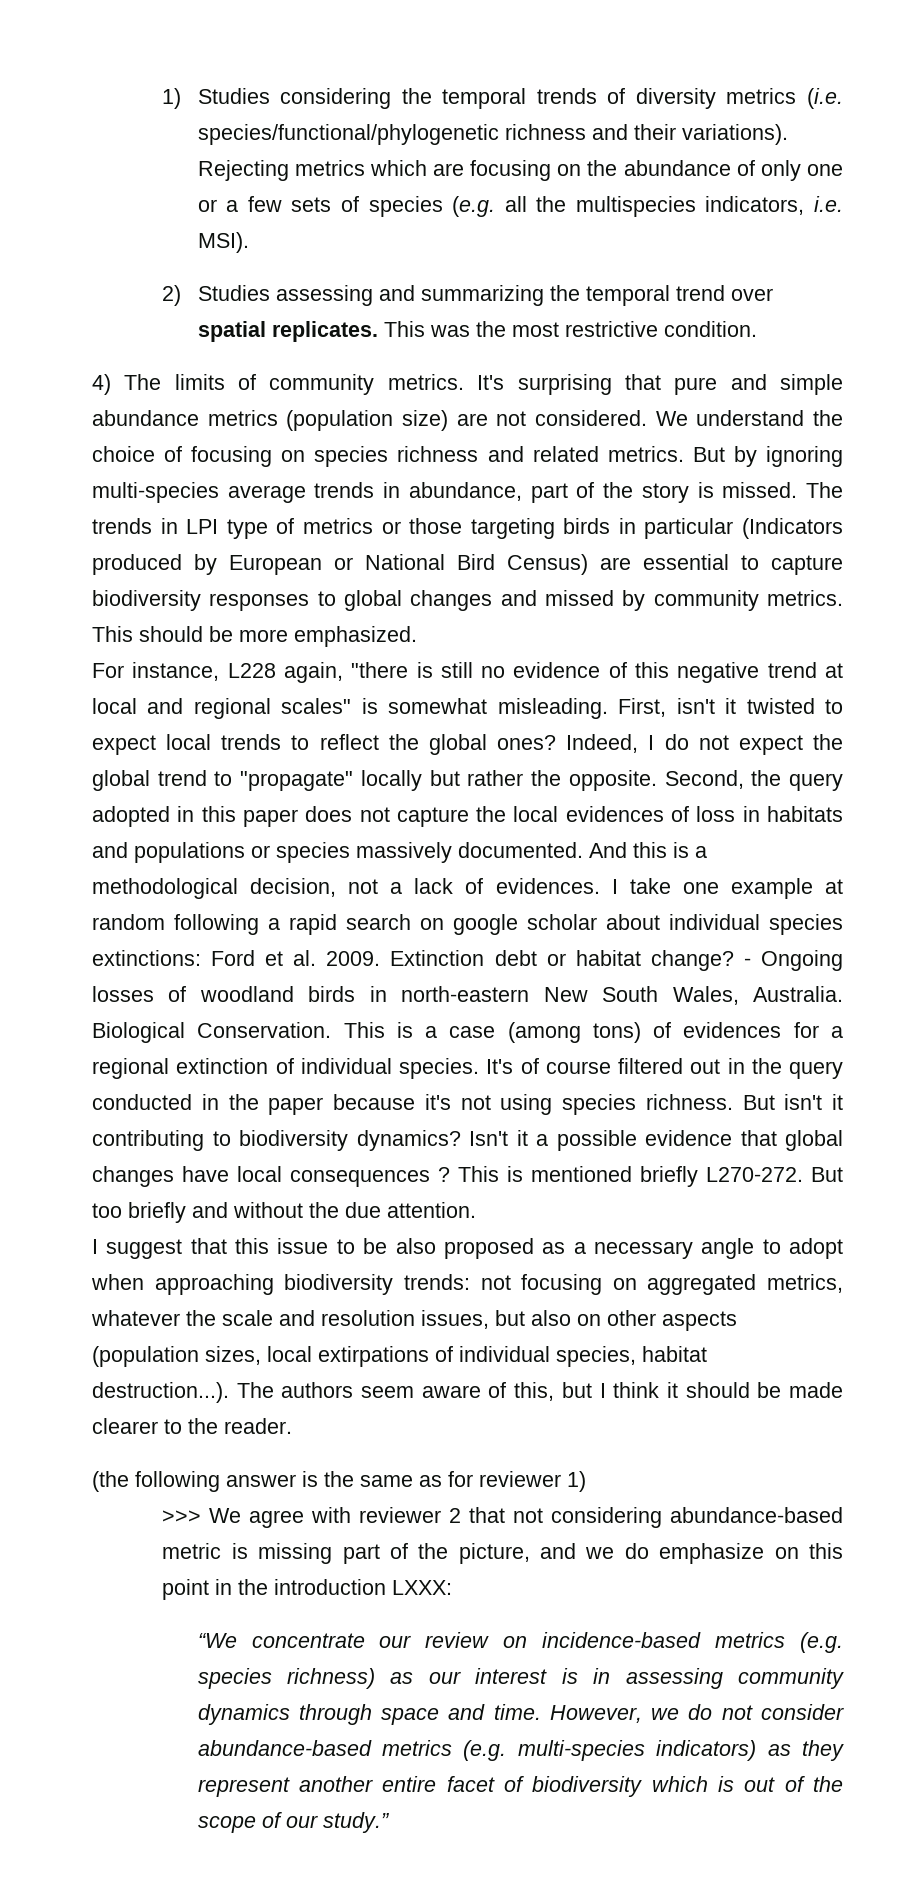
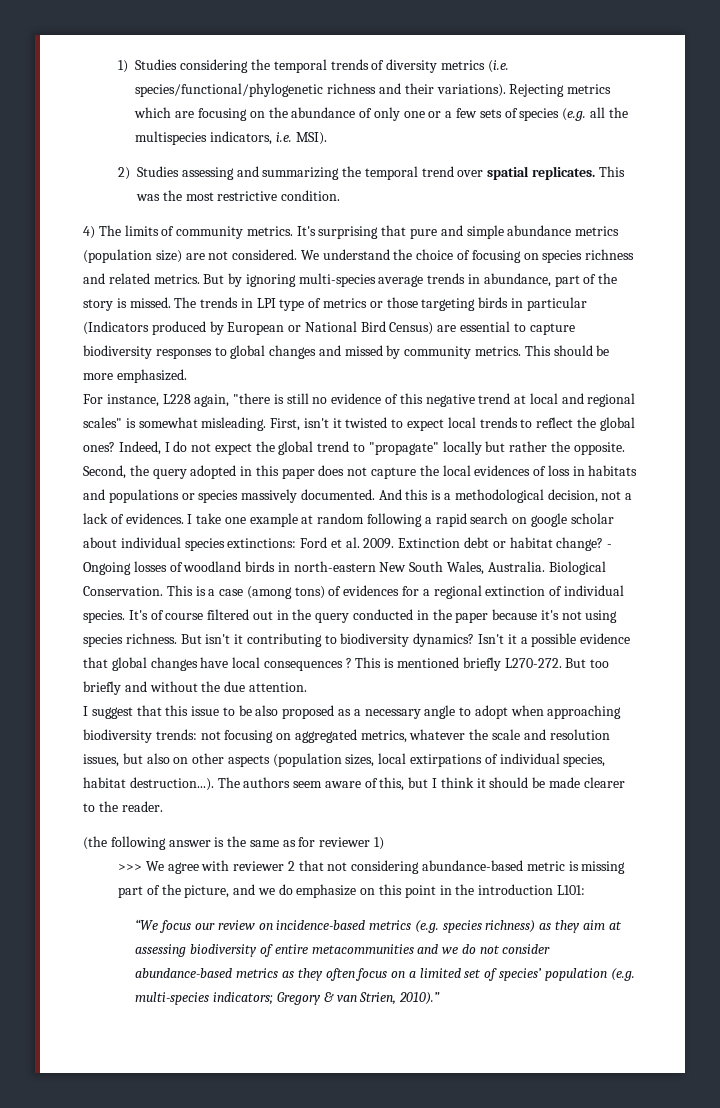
- >>> We agree with reviewer 2 that not considering abundance-based metric is missing part of the picture, and we do emphasize on this point in the introduction LXXX:
+ >>> We agree with reviewer 2 that not considering abundance-based metric is missing part of the picture, and we do emphasize on this point in the introduction L101:
- “We concentrate our review on incidence-based metrics (e.g. species richness) as our interest is in assessing community dynamics through space and time. However, we do not consider abundance-based metrics (e.g. multi-species indicators) as they represent another entire facet of biodiversity which is out of the scope of our study.”
+ “We focus our review on incidence-based metrics (e.g. species richness) as they aim at assessing biodiversity of entire metacommunities and we do not consider abundance-based metrics as they often focus on a limited set of species’ population (e.g. multi-species indicators; Gregory & van Strien, 2010).”

